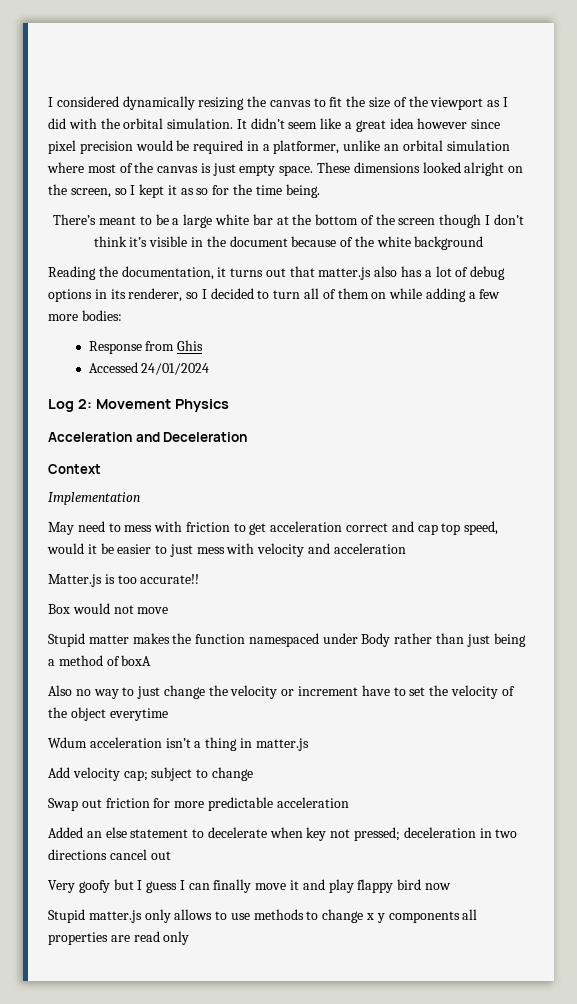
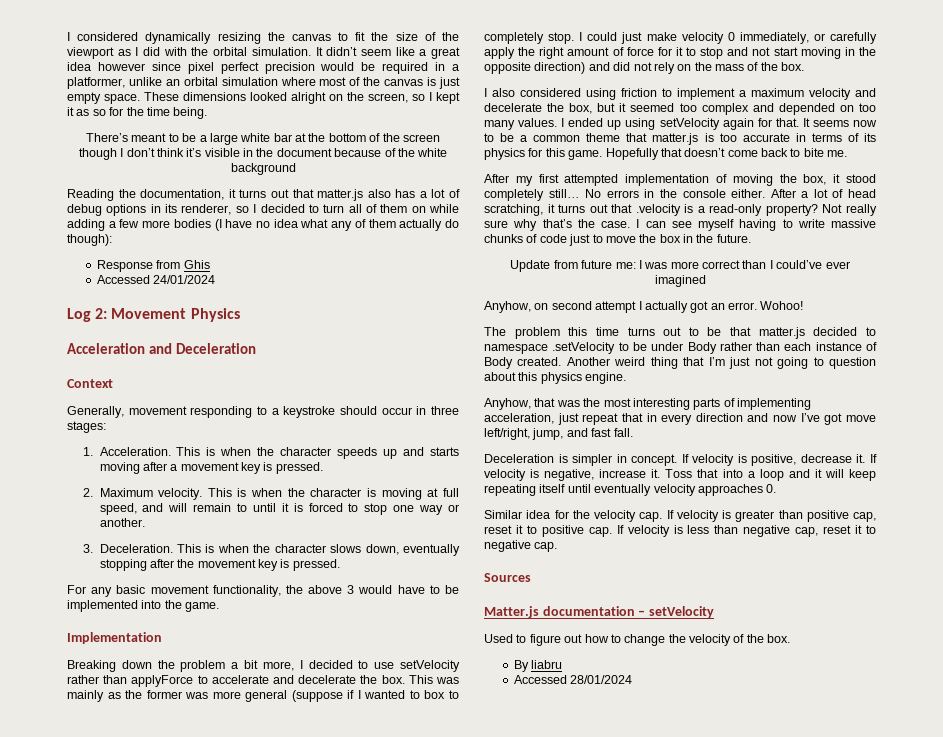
- It didn’t seem like a great idea however since pixel precision would be required in a platformer, unlike an orbital simulation where most of the canvas is just empty space.
+ It didn’t seem like a great idea however since pixel perfect precision would be required in a platformer, unlike an orbital simulation where most of the canvas is just empty space.
- Reading the documentation, it turns out that matter.js also has a lot of debug options in its renderer, so I decided to turn all of them on while adding a few more bodies:
+ Reading the documentation, it turns out that matter.js also has a lot of debug options in its renderer, so I decided to turn all of them on while adding a few more bodies (I have no idea what any of them actually do though):
+ Generally, movement responding to a keystroke should occur in three stages:
+ 1. Acceleration. This is when the character speeds up and starts moving after a movement key is pressed.
+ 2. Maximum velocity. This is when the character is moving at full speed, and will remain to until it is forced to stop one way or another.
+ 3. Deceleration. This is when the character slows down, eventually stopping after the movement key is pressed.
+ For any basic movement functionality, the above 3 would have to be implemented into the game.
  Implementation
- May need to mess with friction to get acceleration correct and cap top speed, would it be easier to just mess with velocity and acceleration
- Matter.js is too accurate!!
- Box would not move
- Stupid matter makes the function namespaced under Body rather than just being a method of boxA
- Also no way to just change the velocity or increment have to set the velocity of the object everytime
- Wdum acceleration isn’t a thing in matter.js
- Add velocity cap; subject to change
- Swap out friction for more predictable acceleration
- Added an else statement to decelerate when key not pressed; deceleration in two directions cancel out
- Very goofy but I guess I can finally move it and play flappy bird now
- Stupid matter.js only allows to use methods to change x y components all properties are read only
+ Breaking down the problem a bit more, I decided to use setVelocity rather than applyForce to accelerate and decelerate the box. This was mainly as the former was more general (suppose if I wanted to box to completely stop. I could just make velocity 0 immediately, or carefully apply the right amount of force for it to stop and not start moving in the opposite direction) and did not rely on the mass of the box.
+ I also considered using friction to implement a maximum velocity and decelerate the box, but it seemed too complex and depended on too many values. I ended up using setVelocity again for that. It seems now to be a common theme that matter.js is too accurate in terms of its physics for this game. Hopefully that doesn’t come back to bite me.
+ After my first attempted implementation of moving the box, it stood completely still… No errors in the console either. After a lot of head scratching, it turns out that .velocity is a read-only property? Not really sure why that’s the case. I can see myself having to write massive chunks of code just to move the box in the future.
+ Update from future me: I was more correct than I could’ve ever imagined
+ Anyhow, on second attempt I actually got an error. Wohoo!
+ The problem this time turns out to be that matter.js decided to namespace .setVelocity to be under Body rather than each instance of Body created. Another weird thing that I’m just not going to question about this physics engine.
+ Anyhow, that was the most interesting parts of implementing acceleration, just repeat that in every direction and now I’ve got move left/right, jump, and fast fall.
+ Deceleration is simpler in concept. If velocity is positive, decrease it. If velocity is negative, increase it. Toss that into a loop and it will keep repeating itself until eventually velocity approaches 0.
+ Similar idea for the velocity cap. If velocity is greater than positive cap, reset it to positive cap. If velocity is less than negative cap, reset it to negative cap.
+ Sources
+ Matter.js documentation – setVelocity
+ Used to figure out how to change the velocity of the box.
+ By liabru
+ Accessed 28/01/2024

